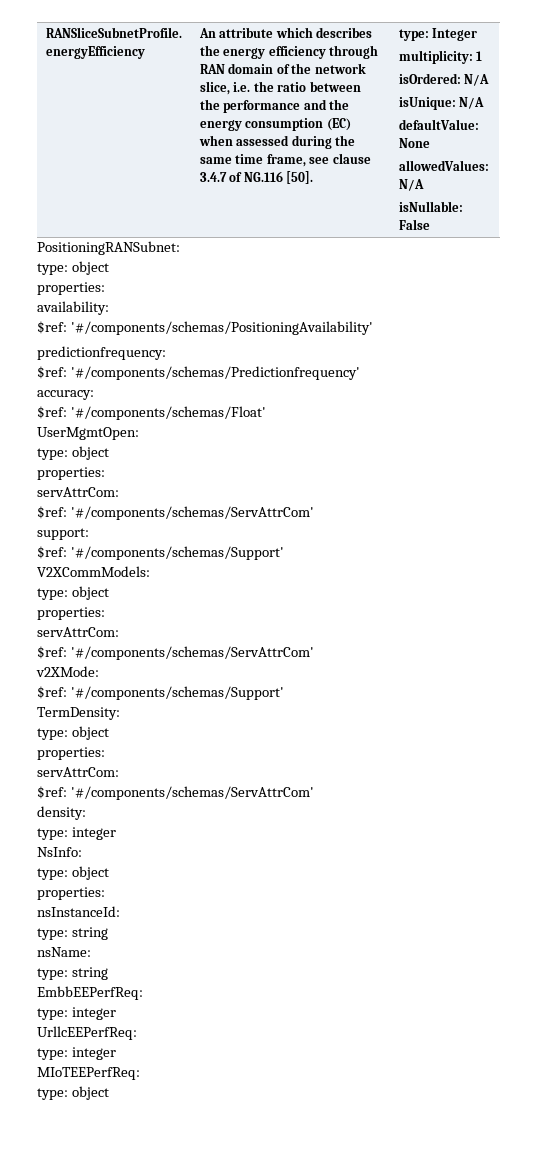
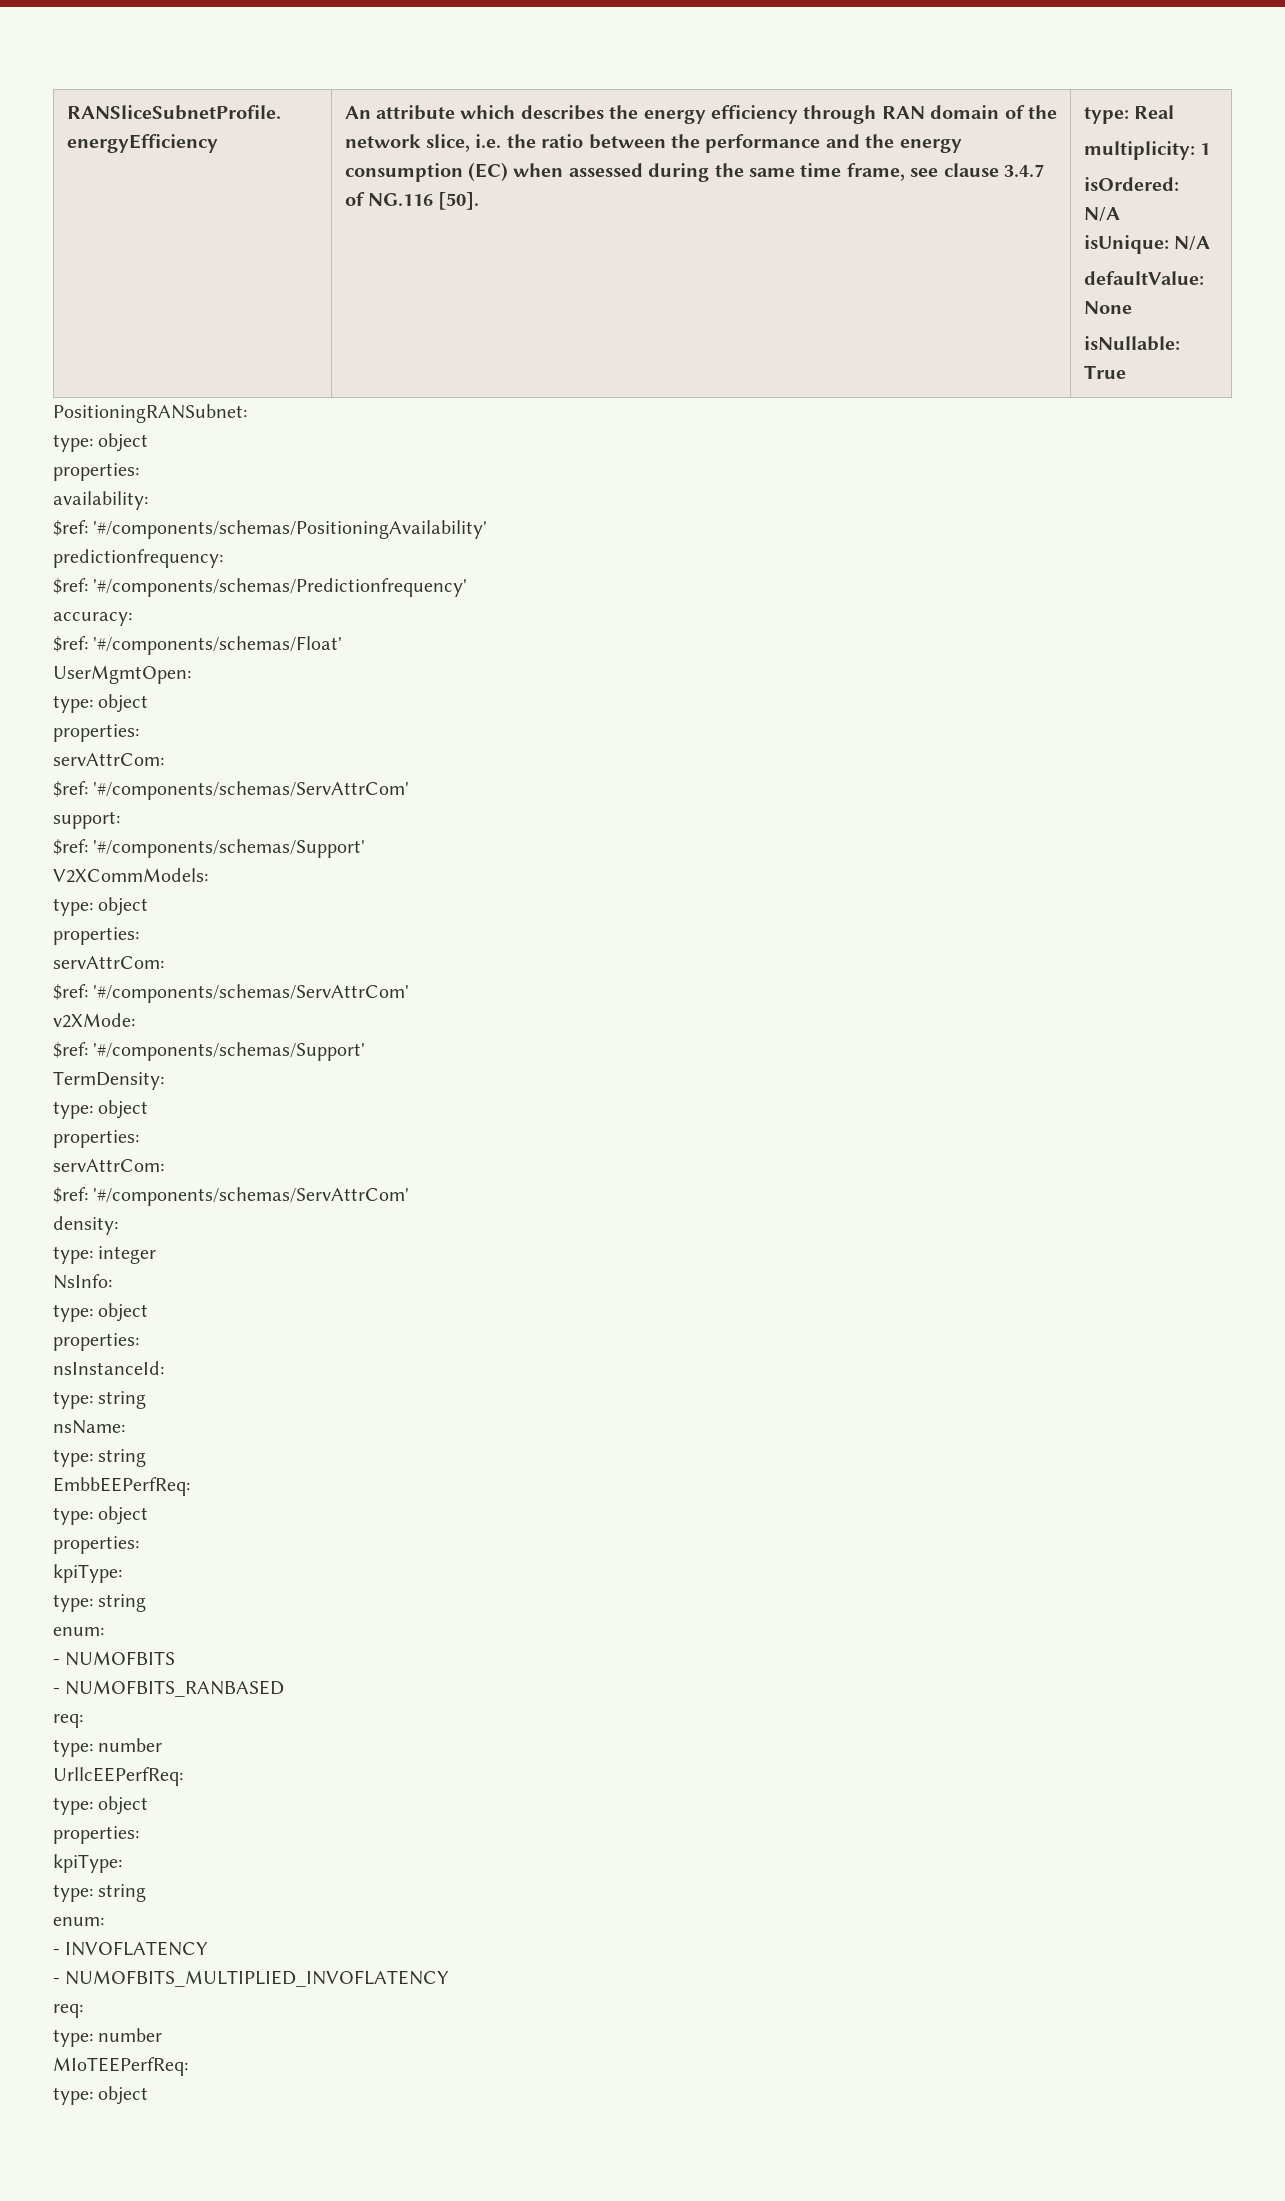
- type: Integer
+ type: Real
- allowedValues: N/A
- isNullable: False
+ isNullable: True
  EmbbEEPerfReq:
- type: integer
+ type: object
+ properties:
+ kpiType:
+ type: string
+ enum:
+ - NUMOFBITS
+ - NUMOFBITS_RANBASED
+ req:
+ type: number
  UrllcEEPerfReq:
- type: integer
+ type: object
+ properties:
+ kpiType:
+ type: string
+ enum:
+ - INVOFLATENCY
+ - NUMOFBITS_MULTIPLIED_INVOFLATENCY
+ req:
+ type: number

